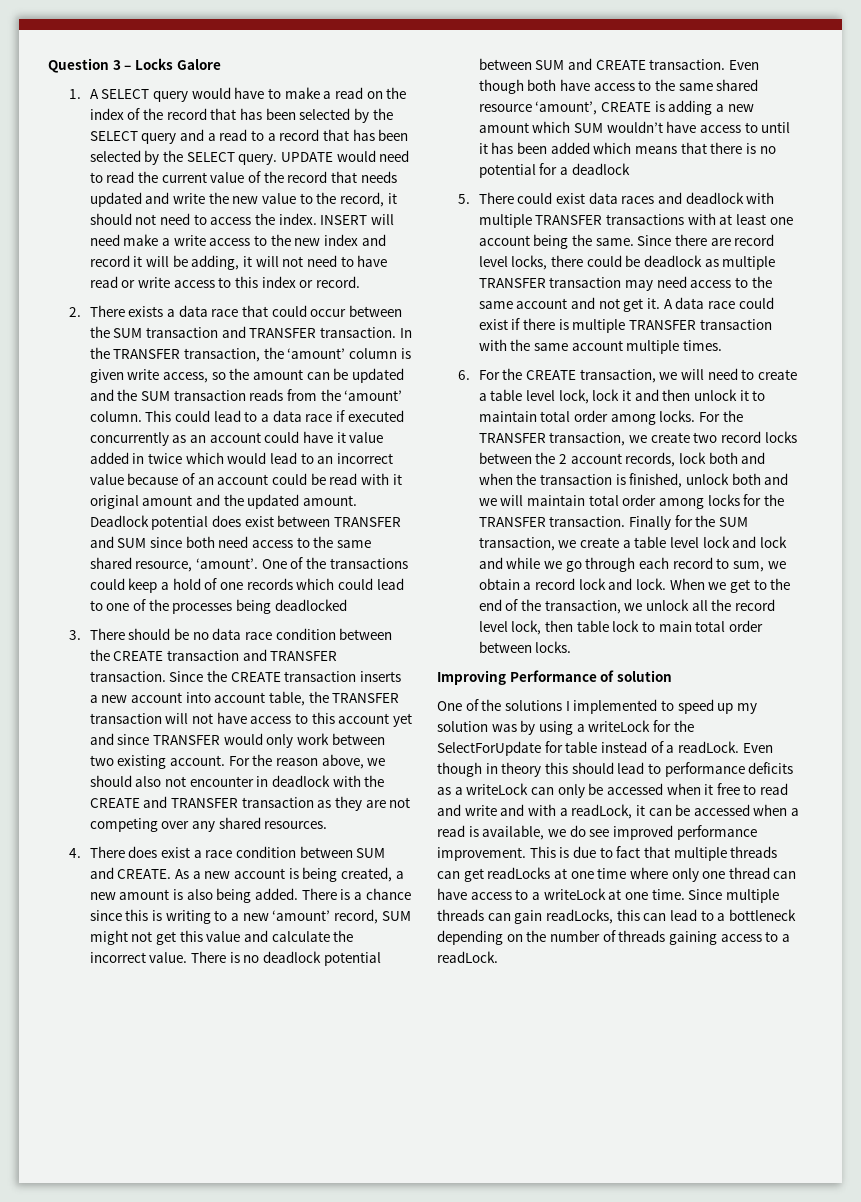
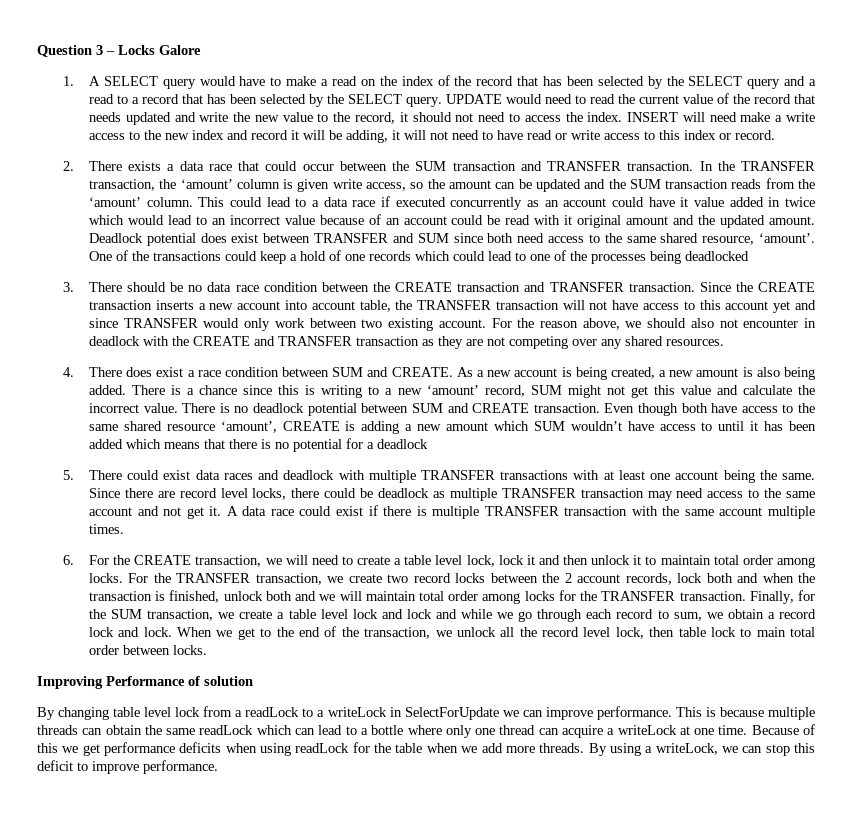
- Finally for the SUM transaction, we create a table level lock and lock and while we go through each record to sum, we obtain a record lock and lock.
+ Finally, for the SUM transaction, we create a table level lock and lock and while we go through each record to sum, we obtain a record lock and lock.
- One of the solutions I implemented to speed up my solution was by using a writeLock for the SelectForUpdate for table instead of a readLock. Even though in theory this should lead to performance deficits as a writeLock can only be accessed when it free to read and write and with a readLock, it can be accessed when a read is available, we do see improved performance improvement. This is due to fact that multiple threads can get readLocks at one time where only one thread can have access to a writeLock at one time.
+ By changing table level lock from a readLock to a writeLock in SelectForUpdate we can improve performance. This is because multiple threads can obtain the same readLock which can lead to a bottle where only one thread can acquire a writeLock at one time.
- Since multiple threads can gain readLocks, this can lead to a bottleneck depending on the number of threads gaining access to a readLock.
+ Because of this we get performance deficits when using readLock for the table when we add more threads. By using a writeLock, we can stop this deficit to improve performance.

